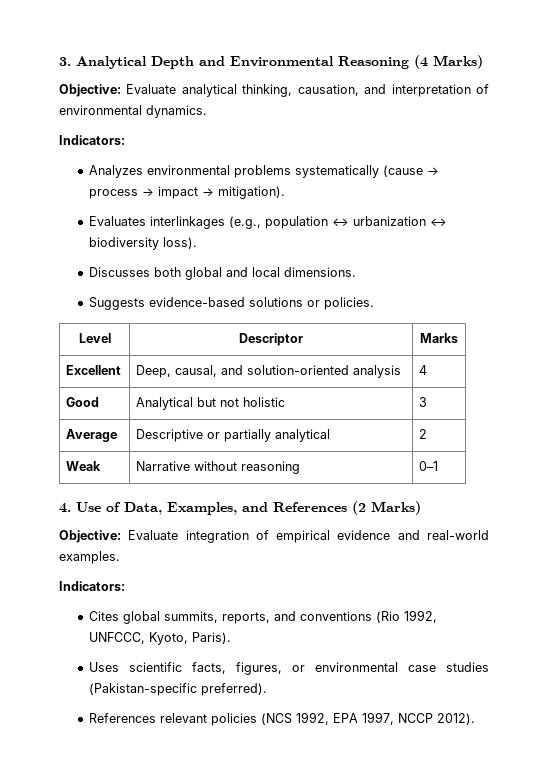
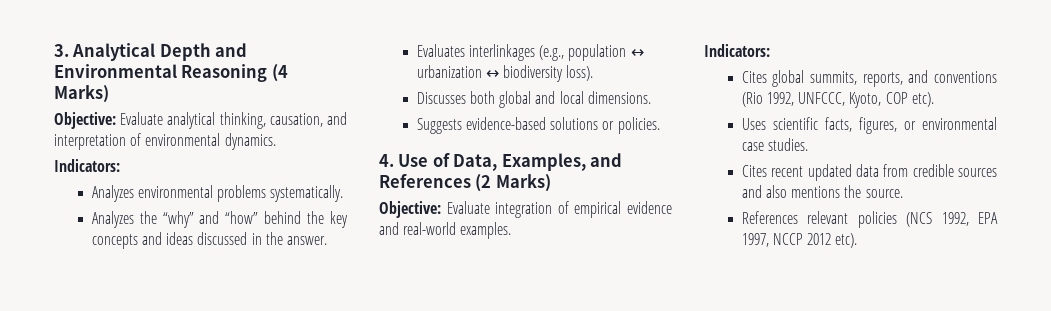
- Analyzes environmental problems systematically (cause → process → impact → mitigation).
+ Analyzes environmental problems systematically.
+ Analyzes the “why” and “how” behind the key concepts and ideas discussed in the answer.
- Level | Descriptor | Marks
- Excellent | Deep, causal, and solution-oriented analysis | 4
- Good | Analytical but not holistic | 3
- Average | Descriptive or partially analytical | 2
- Weak | Narrative without reasoning | 0–1
- Cites global summits, reports, and conventions (Rio 1992, UNFCCC, Kyoto, Paris).
+ Cites global summits, reports, and conventions (Rio 1992, UNFCCC, Kyoto, COP etc).
- Uses scientific facts, figures, or environmental case studies (Pakistan-specific preferred).
+ Uses scientific facts, figures, or environmental case studies.
+ Cites recent updated data from credible sources and also mentions the source.
- References relevant policies (NCS 1992, EPA 1997, NCCP 2012).
+ References relevant policies (NCS 1992, EPA 1997, NCCP 2012 etc).

